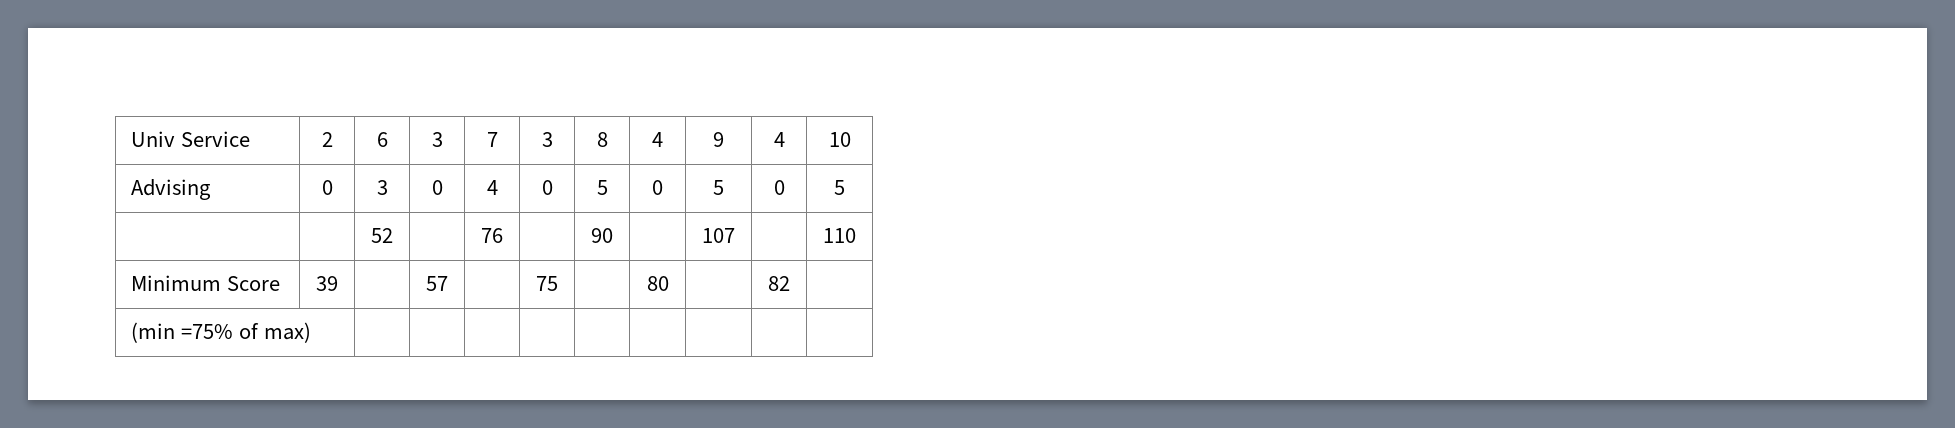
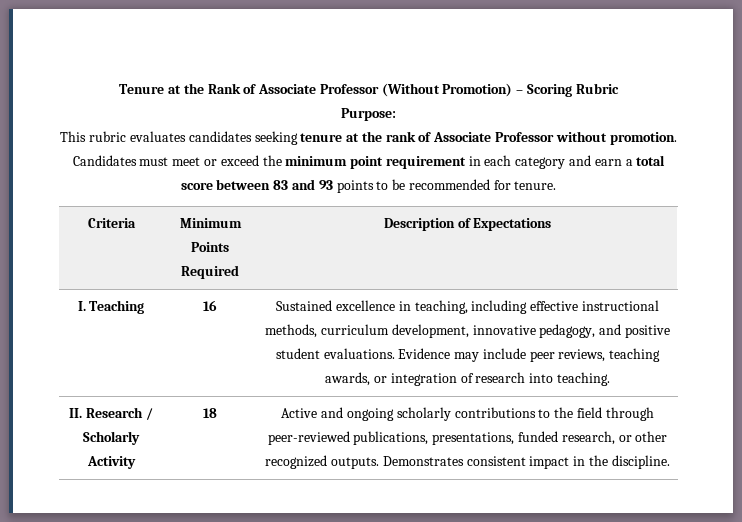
- Univ Service | 2 | 6 | 3 | 7 | 3 | 8 | 4 | 9 | 4 | 10
- Advising | 0 | 3 | 0 | 4 | 0 | 5 | 0 | 5 | 0 | 5
- | | 52 | | 76 | | 90 | | 107 | | 110
- Minimum Score | 39 | | 57 | | 75 | | 80 | | 82 |
- (min =75% of max) | | | | | | | | |
+ Tenure at the Rank of Associate Professor (Without Promotion) – Scoring Rubric
+ Purpose:
+ This rubric evaluates candidates seeking tenure at the rank of Associate Professor without promotion. Candidates must meet or exceed the minimum point requirement in each category and earn a total score between 83 and 93 points to be recommended for tenure.
+ Criteria | Minimum Points Required | Description of Expectations
+ I. Teaching | 16 | Sustained excellence in teaching, including effective instructional methods, curriculum development, innovative pedagogy, and positive student evaluations. Evidence may include peer reviews, teaching awards, or integration of research into teaching.
+ II. Research / Scholarly Activity | 18 | Active and ongoing scholarly contributions to the field through peer-reviewed publications, presentations, funded research, or other recognized outputs. Demonstrates consistent impact in the discipline.

